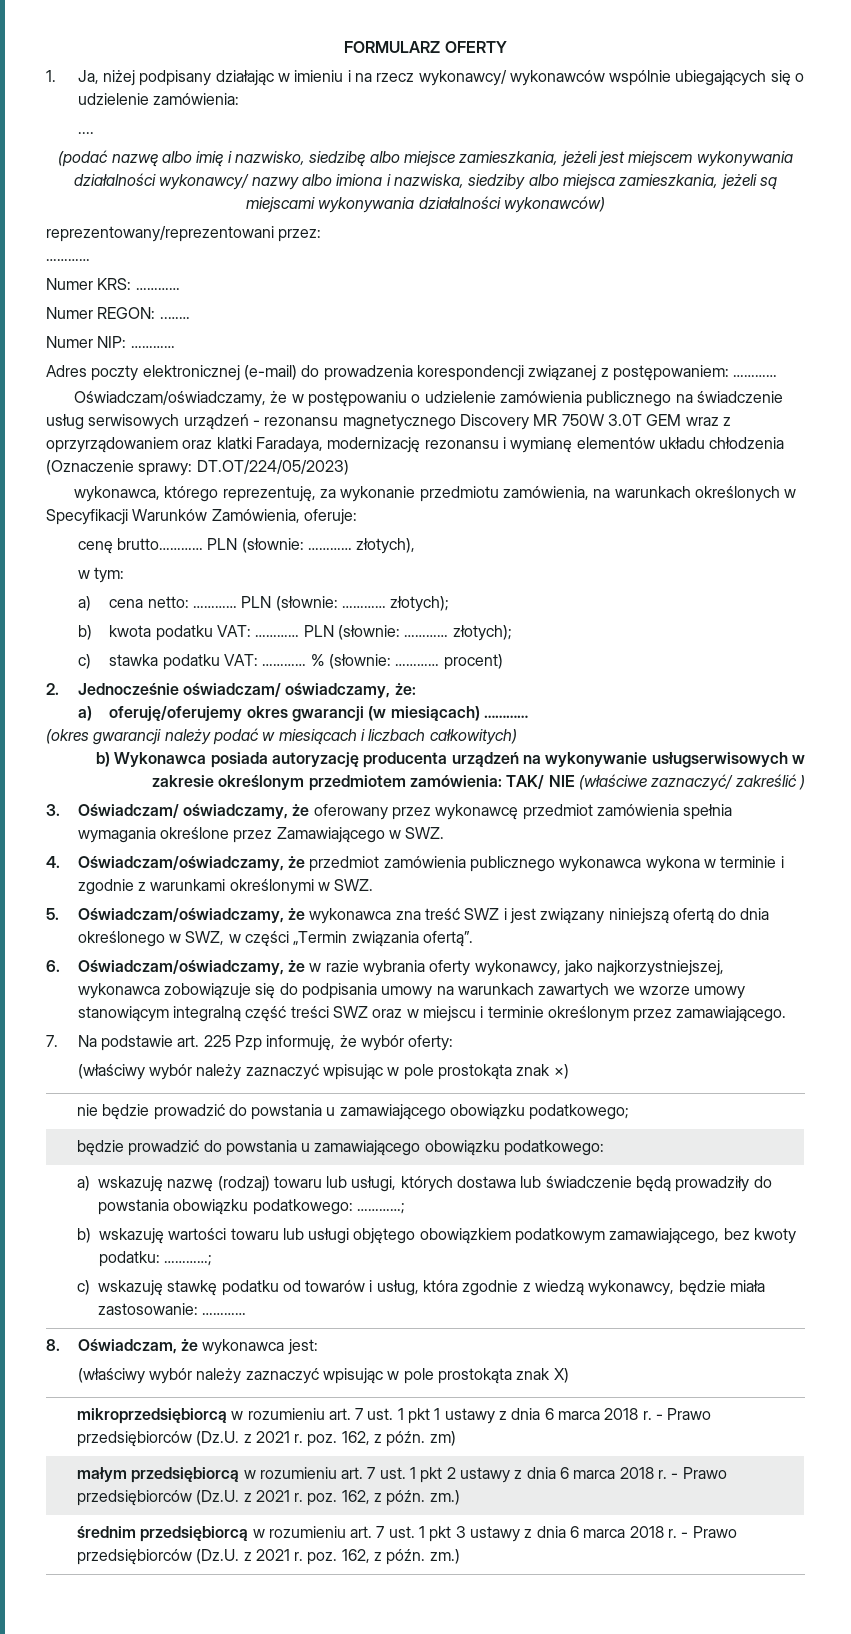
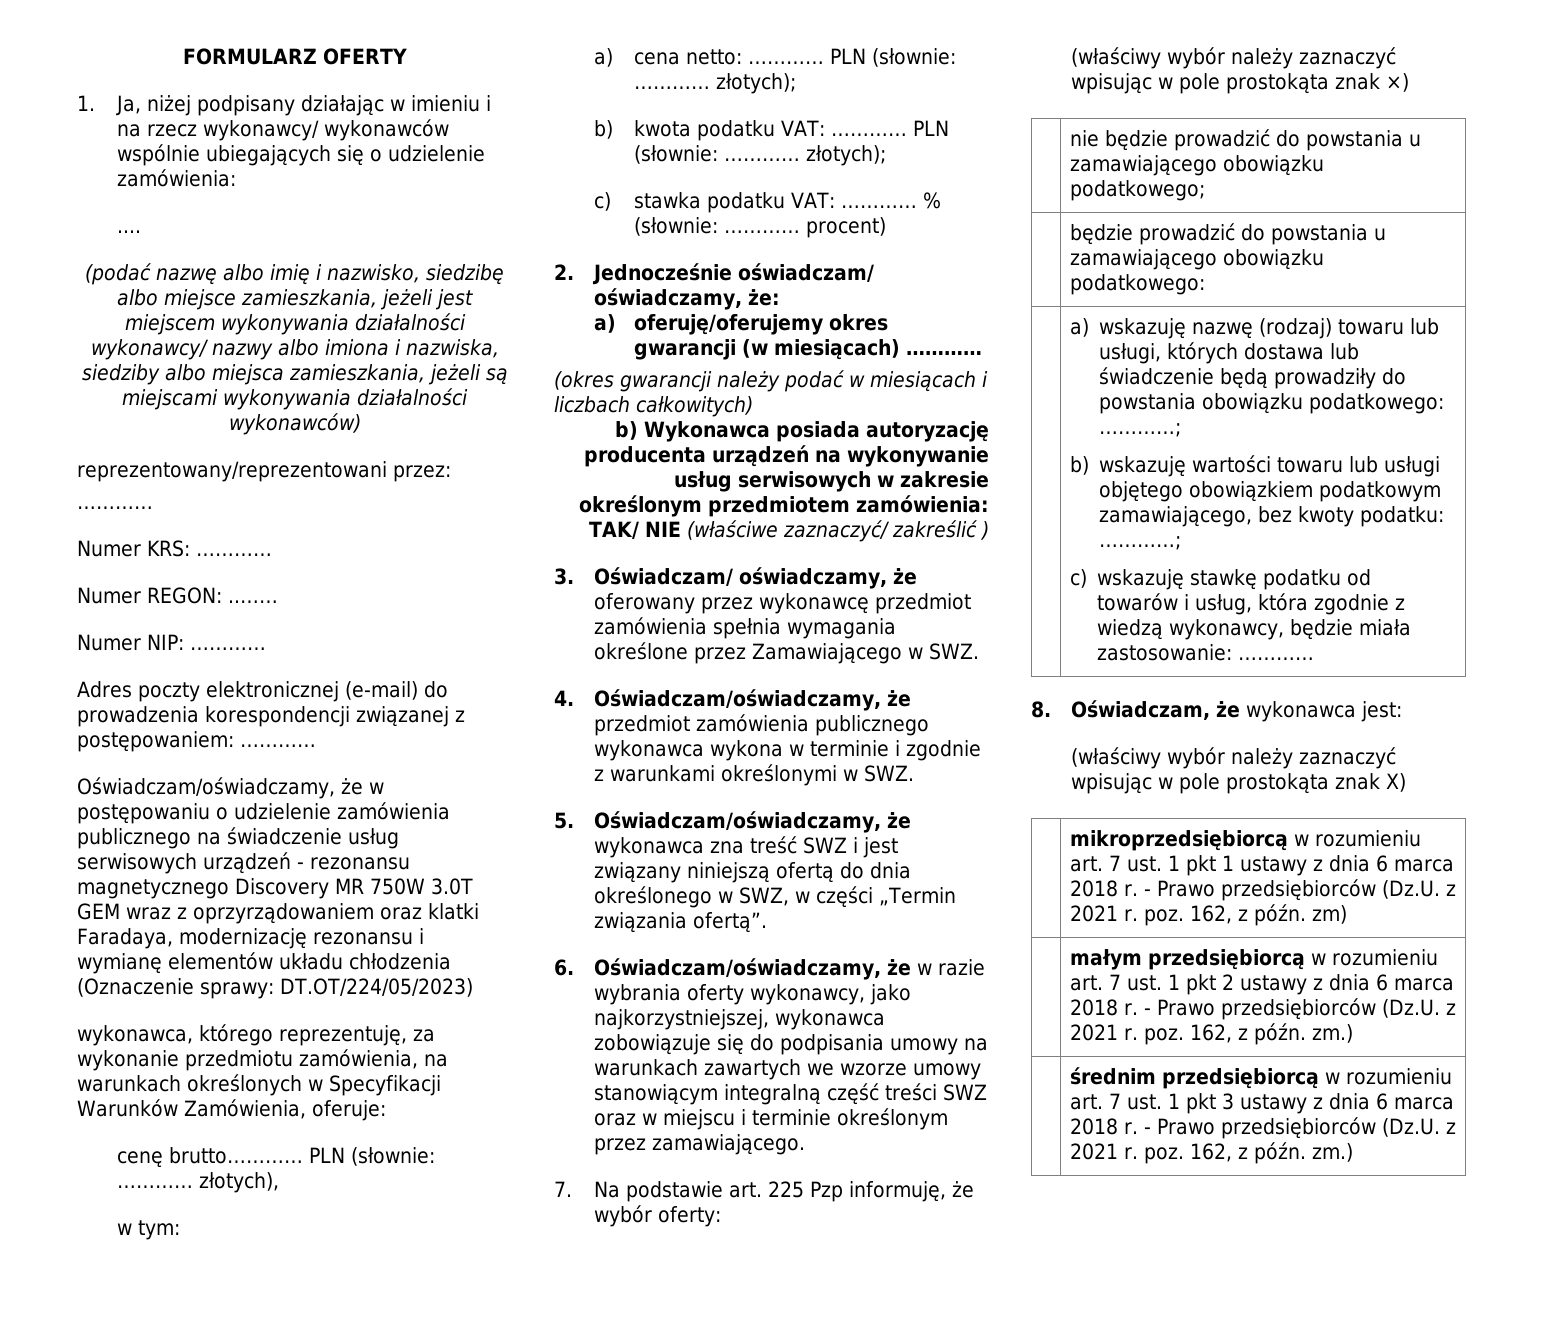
- b) Wykonawca posiada autoryzację producenta urządzeń na wykonywanie usługserwisowych w zakresie określonym przedmiotem zamówienia: TAK/ NIE (właściwe zaznaczyć/ zakreślić )
+ b) Wykonawca posiada autoryzację producenta urządzeń na wykonywanie usług serwisowych w zakresie określonym przedmiotem zamówienia: TAK/ NIE (właściwe zaznaczyć/ zakreślić )

